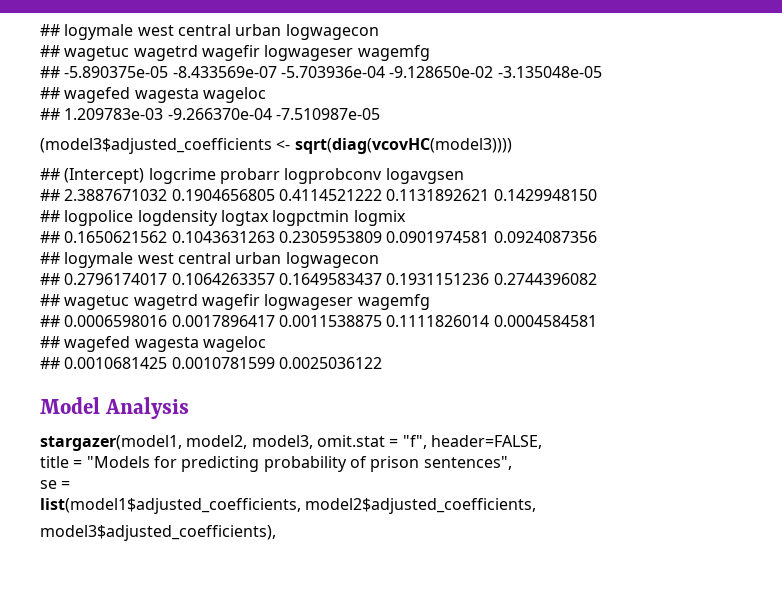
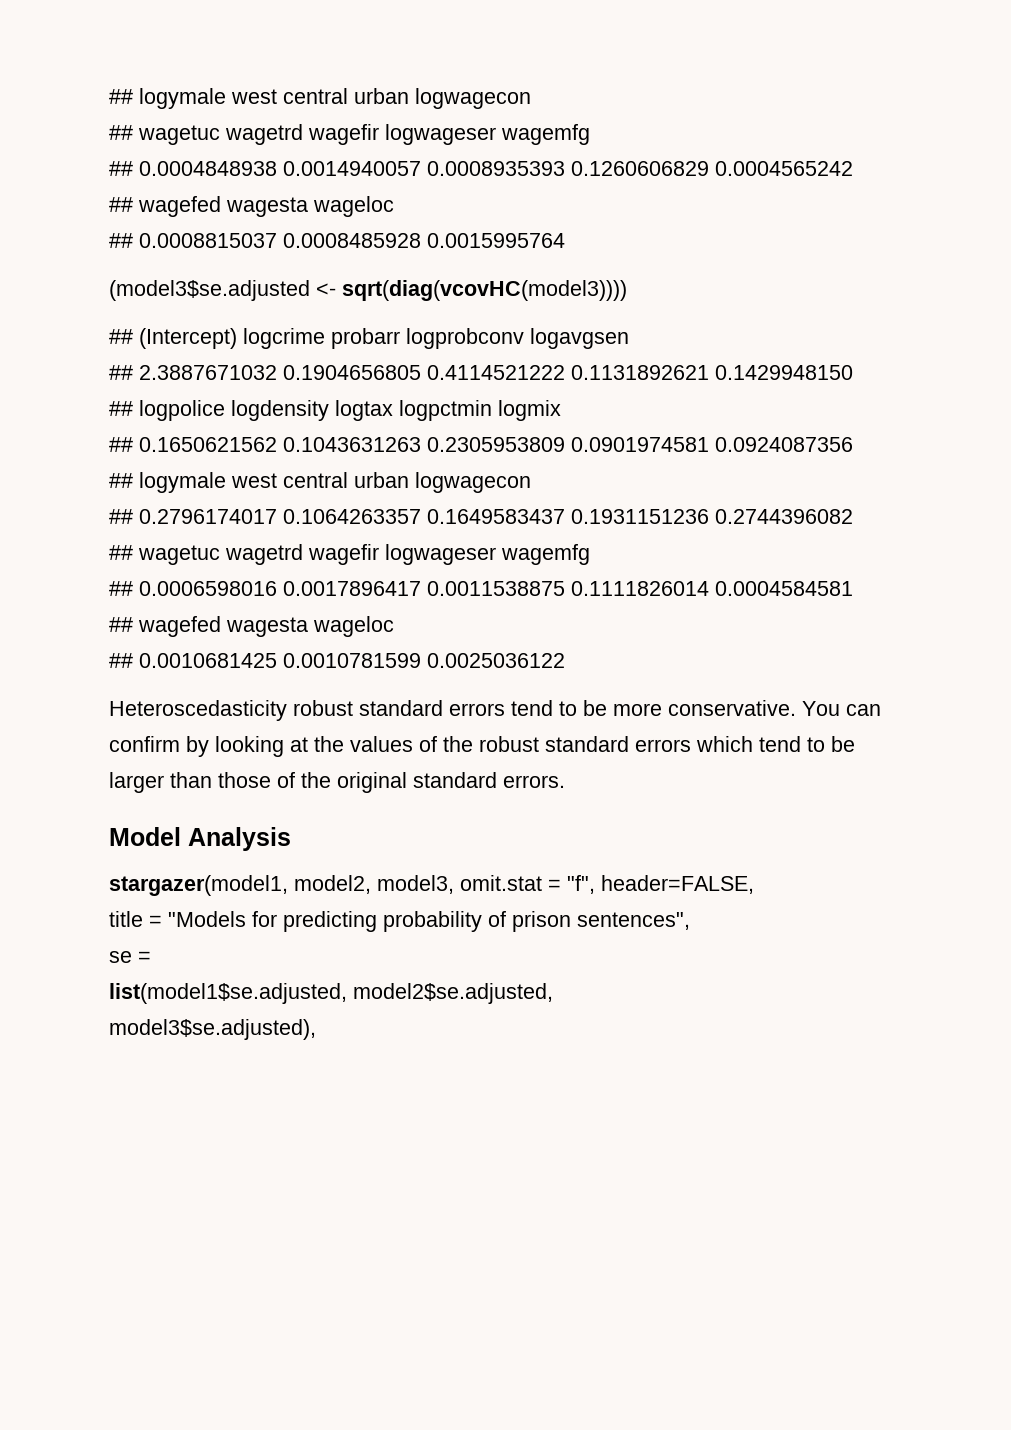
- ## -5.890375e-05 -8.433569e-07 -5.703936e-04 -9.128650e-02 -3.135048e-05
+ ## 0.0004848938 0.0014940057 0.0008935393 0.1260606829 0.0004565242
  ## wagefed wagesta wageloc
- ## 1.209783e-03 -9.266370e-04 -7.510987e-05
- (model3$adjusted_coefficients <- sqrt(diag(vcovHC(model3))))
+ ## 0.0008815037 0.0008485928 0.0015995764
+ (model3$se.adjusted <- sqrt(diag(vcovHC(model3))))
+ Heteroscedasticity robust standard errors tend to be more conservative. You can confirm by looking at the values of the robust standard errors which tend to be larger than those of the original standard errors.
- list(model1$adjusted_coefficients, model2$adjusted_coefficients,
- model3$adjusted_coefficients),
+ list(model1$se.adjusted, model2$se.adjusted,
+ model3$se.adjusted),

